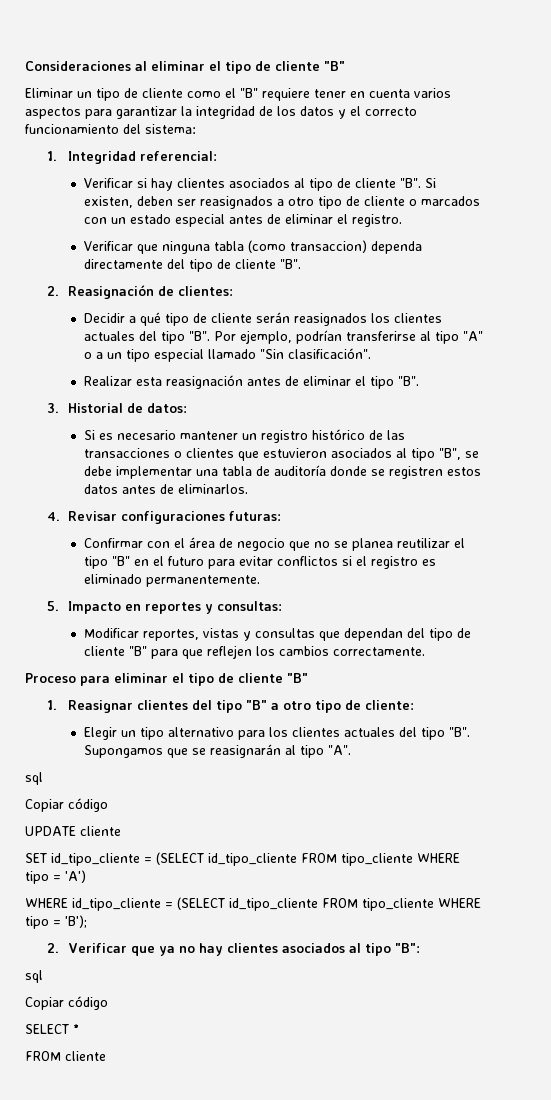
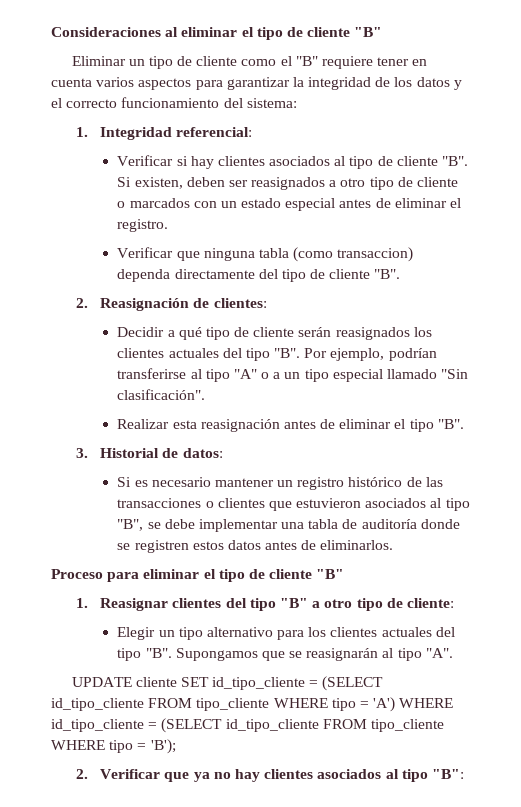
- 4. Revisar configuraciones futuras:
- Confirmar con el área de negocio que no se planea reutilizar el tipo "B" en el futuro para evitar conflictos si el registro es eliminado permanentemente.
- 5. Impacto en reportes y consultas:
- Modificar reportes, vistas y consultas que dependan del tipo de cliente "B" para que reflejen los cambios correctamente.
  Elegir un tipo alternativo para los clientes actuales del tipo "B". Supongamos que se reasignarán al tipo "A".
- sql
- Copiar código
- UPDATE cliente
- SET id_tipo_cliente = (SELECT id_tipo_cliente FROM tipo_cliente WHERE tipo = 'A')
- WHERE id_tipo_cliente = (SELECT id_tipo_cliente FROM tipo_cliente WHERE tipo = 'B');
+ UPDATE cliente SET id_tipo_cliente = (SELECT id_tipo_cliente FROM tipo_cliente WHERE tipo = 'A') WHERE id_tipo_cliente = (SELECT id_tipo_cliente FROM tipo_cliente WHERE tipo = 'B');
  2. Verificar que ya no hay clientes asociados al tipo "B":
- sql
- Copiar código
- SELECT *
- FROM cliente

